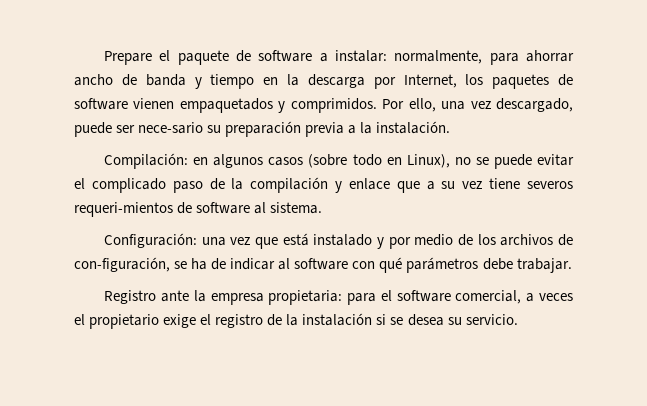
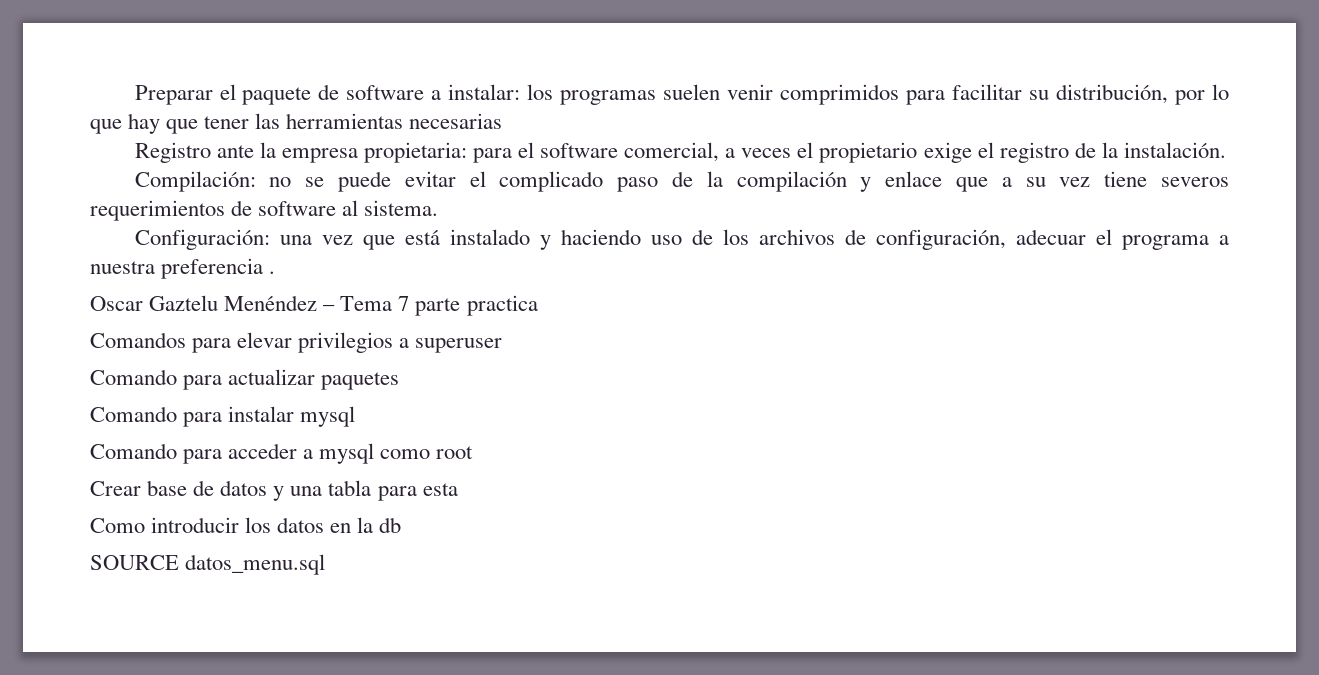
- Prepare el paquete de software a instalar: normalmente, para ahorrar ancho de banda y tiempo en la descarga por Internet, los paquetes de software vienen empaquetados y comprimidos. Por ello, una vez descargado, puede ser nece-sario su preparación previa a la instalación.
- Compilación: en algunos casos (sobre todo en Linux), no se puede evitar el complicado paso de la compilación y enlace que a su vez tiene severos requeri-mientos de software al sistema.
- Configuración: una vez que está instalado y por medio de los archivos de con-figuración, se ha de indicar al software con qué parámetros debe trabajar.
+ Preparar el paquete de software a instalar: los programas suelen venir comprimidos para facilitar su distribución, por lo que hay que tener las herramientas necesarias
- Registro ante la empresa propietaria: para el software comercial, a veces el propietario exige el registro de la instalación si se desea su servicio.
+ Registro ante la empresa propietaria: para el software comercial, a veces el propietario exige el registro de la instalación.
+ Compilación: no se puede evitar el complicado paso de la compilación y enlace que a su vez tiene severos requerimientos de software al sistema.
+ Configuración: una vez que está instalado y haciendo uso de los archivos de configuración, adecuar el programa a nuestra preferencia .
+ Oscar Gaztelu Menéndez – Tema 7 parte practica
+ Comandos para elevar privilegios a superuser
+ Comando para actualizar paquetes
+ Comando para instalar mysql
+ Comando para acceder a mysql como root
+ Crear base de datos y una tabla para esta
+ Como introducir los datos en la db
+ SOURCE datos_menu.sql

